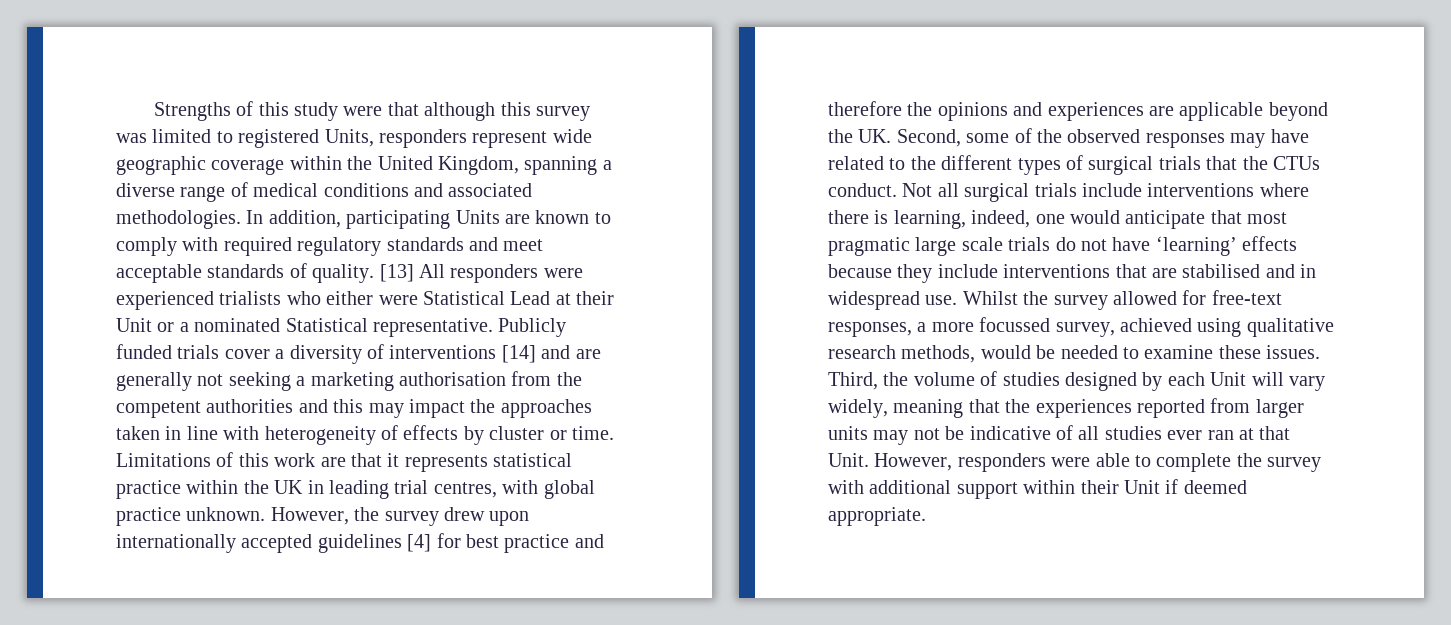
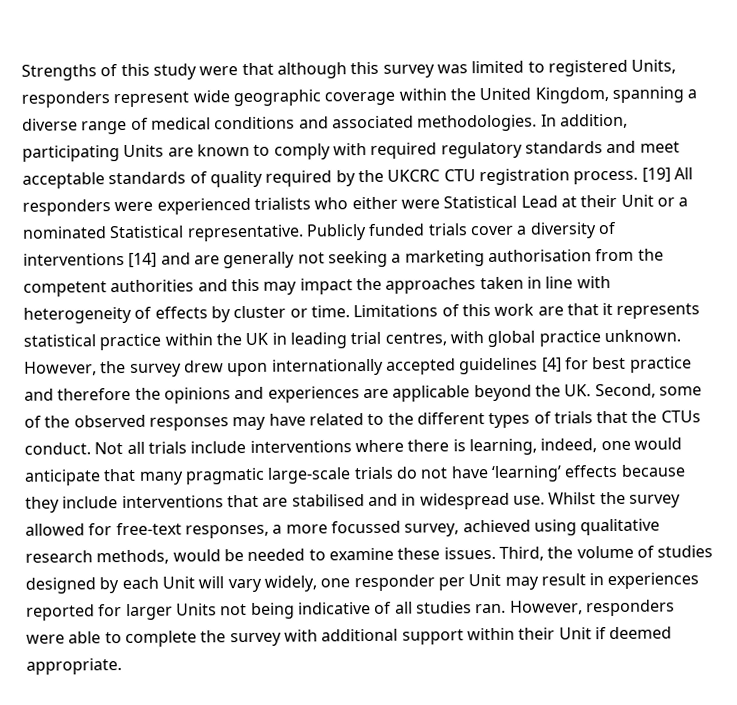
- In addition, participating Units are known to comply with required regulatory standards and meet acceptable standards of quality. [13] All responders were experienced trialists who either were Statistical Lead at their Unit or a nominated Statistical representative.
+ In addition, participating Units are known to comply with required regulatory standards and meet acceptable standards of quality required by the UKCRC CTU registration process. [19] All responders were experienced trialists who either were Statistical Lead at their Unit or a nominated Statistical representative.
- However, the survey drew upon internationally accepted guidelines [4] for best practice and therefore the opinions and experiences are applicable beyond the UK. Second, some of the observed responses may have related to the different types of surgical trials that the CTUs conduct.
+ However, the survey drew upon internationally accepted guidelines [4] for best practice and therefore the opinions and experiences are applicable beyond the UK. Second, some of the observed responses may have related to the different types of trials that the CTUs conduct.
- Not all surgical trials include interventions where there is learning, indeed, one would anticipate that most pragmatic large scale trials do not have ‘learning’ effects because they include interventions that are stabilised and in widespread use.
+ Not all trials include interventions where there is learning, indeed, one would anticipate that many pragmatic large-scale trials do not have ‘learning’ effects because they include interventions that are stabilised and in widespread use.
- Third, the volume of studies designed by each Unit will vary widely, meaning that the experiences reported from larger units may not be indicative of all studies ever ran at that Unit.
+ Third, the volume of studies designed by each Unit will vary widely, one responder per Unit may result in experiences reported for larger Units not being indicative of all studies ran.

